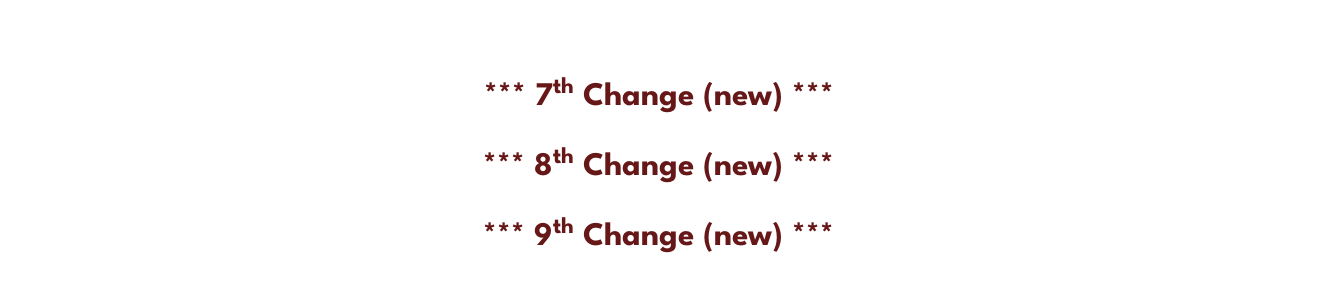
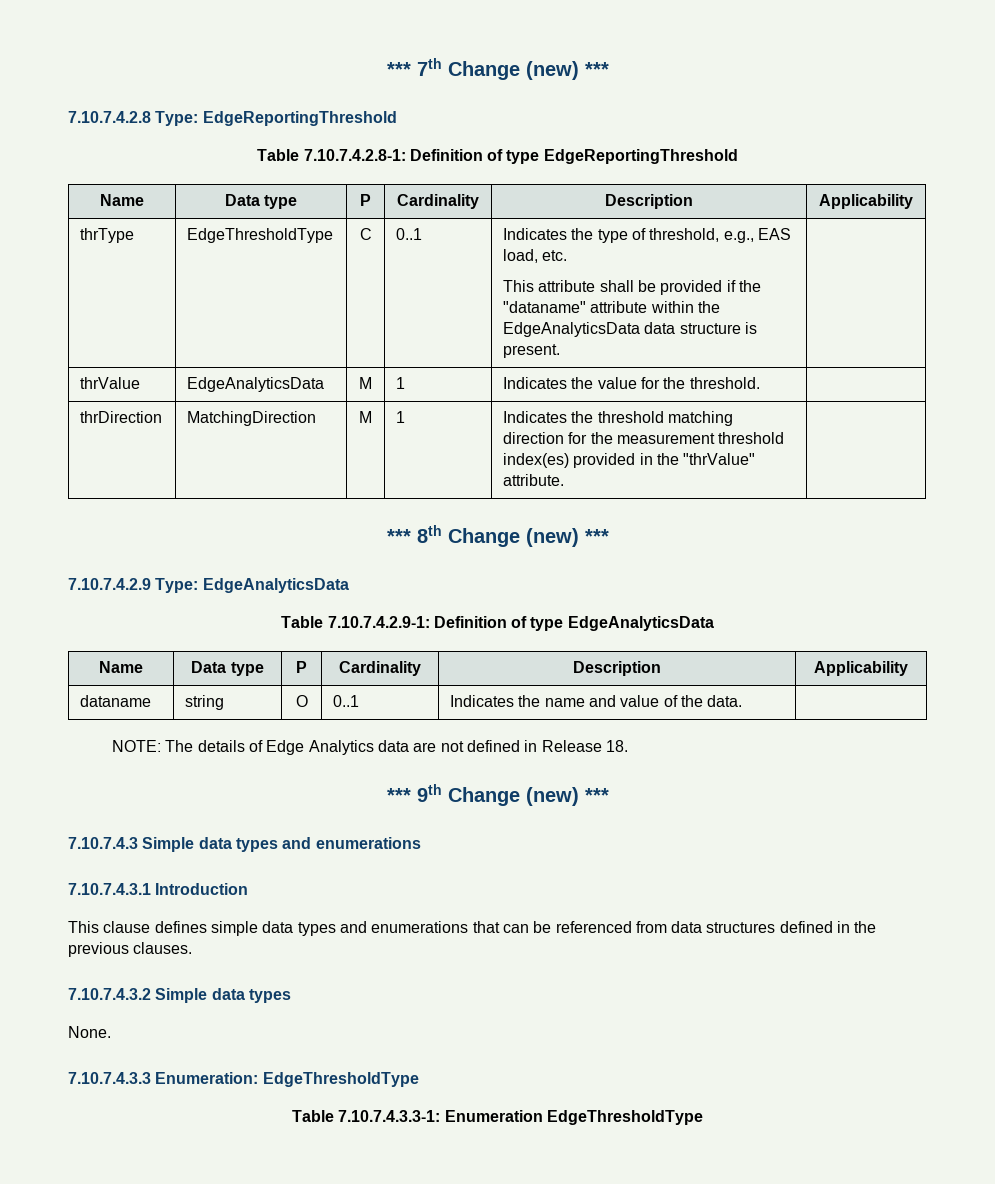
+ 7.10.7.4.2.8 Type: EdgeReportingThreshold
+ Table 7.10.7.4.2.8-1: Definition of type EdgeReportingThreshold
+ Name | Data type | P | Cardinality | Description | Applicability
+ thrType | EdgeThresholdType | C | 0..1 | Indicates the type of threshold, e.g., EAS load, etc.
+ This attribute shall be provided if the "dataname" attribute within the EdgeAnalyticsData data structure is present. |
+ thrValue | EdgeAnalyticsData | M | 1 | Indicates the value for the threshold. |
+ thrDirection | MatchingDirection | M | 1 | Indicates the threshold matching direction for the measurement threshold index(es) provided in the "thrValue" attribute. |
+ 7.10.7.4.2.9 Type: EdgeAnalyticsData
+ Table 7.10.7.4.2.9-1: Definition of type EdgeAnalyticsData
+ Name | Data type | P | Cardinality | Description | Applicability
+ dataname | string | O | 0..1 | Indicates the name and value of the data. |
+ NOTE: The details of Edge Analytics data are not defined in Release 18.
+ 7.10.7.4.3 Simple data types and enumerations
+ 7.10.7.4.3.1 Introduction
+ This clause defines simple data types and enumerations that can be referenced from data structures defined in the previous clauses.
+ 7.10.7.4.3.2 Simple data types
+ None.
+ 7.10.7.4.3.3 Enumeration: EdgeThresholdType
+ Table 7.10.7.4.3.3-1: Enumeration EdgeThresholdType

